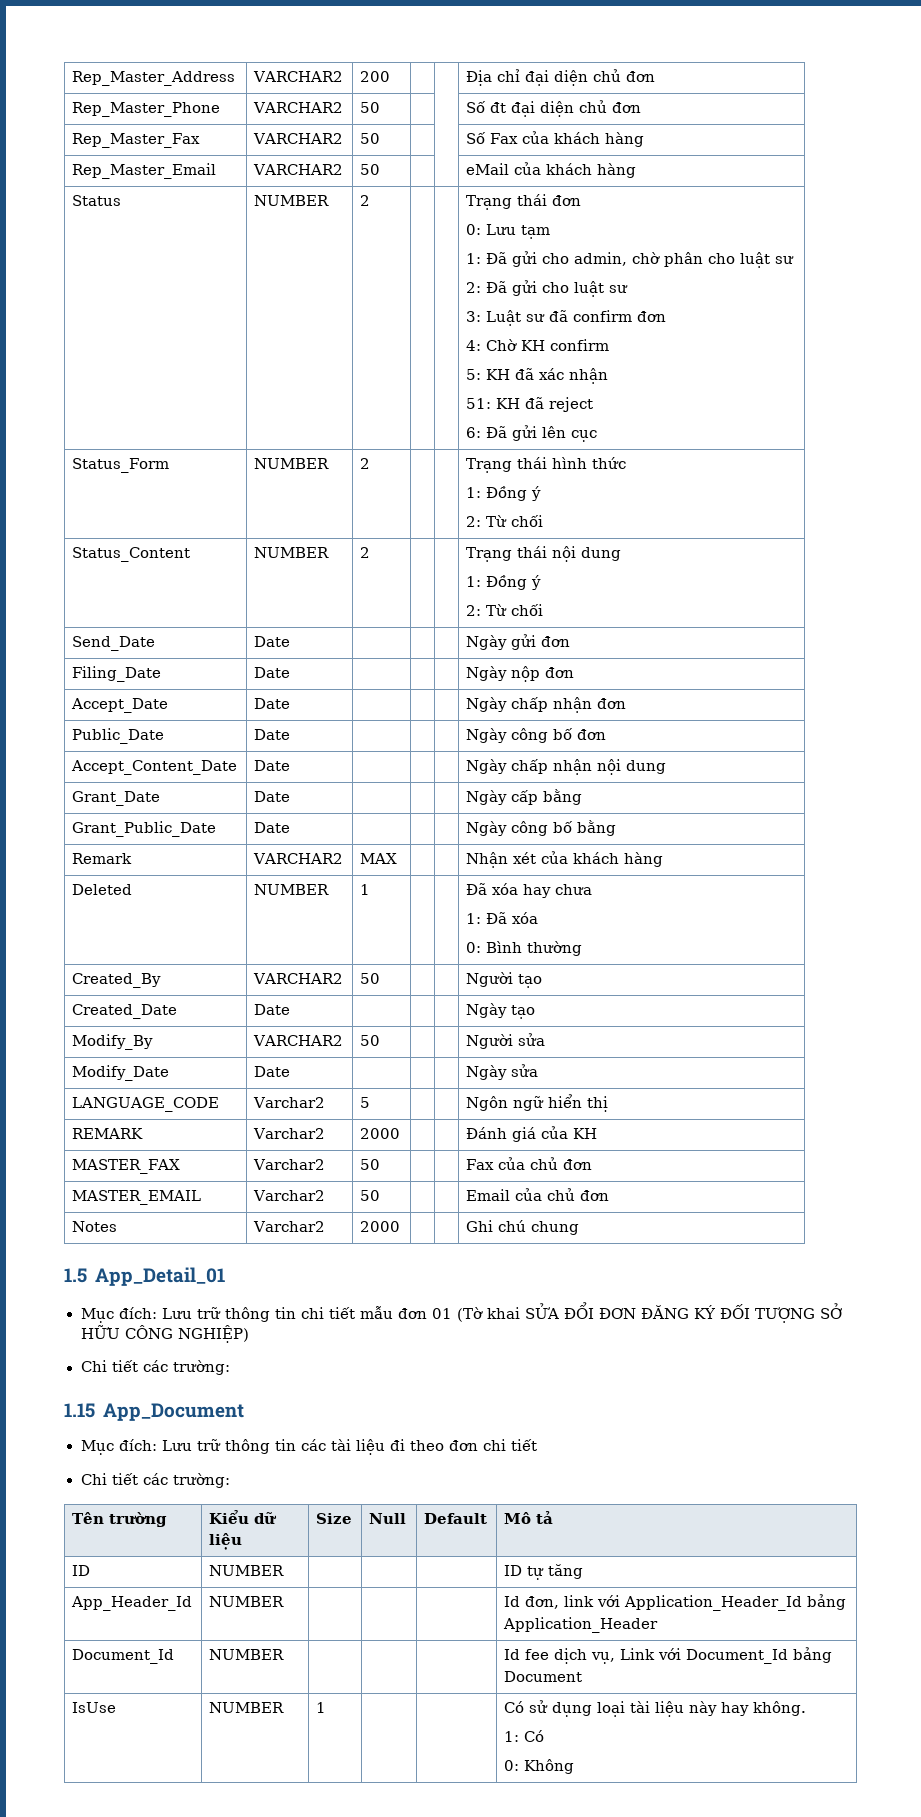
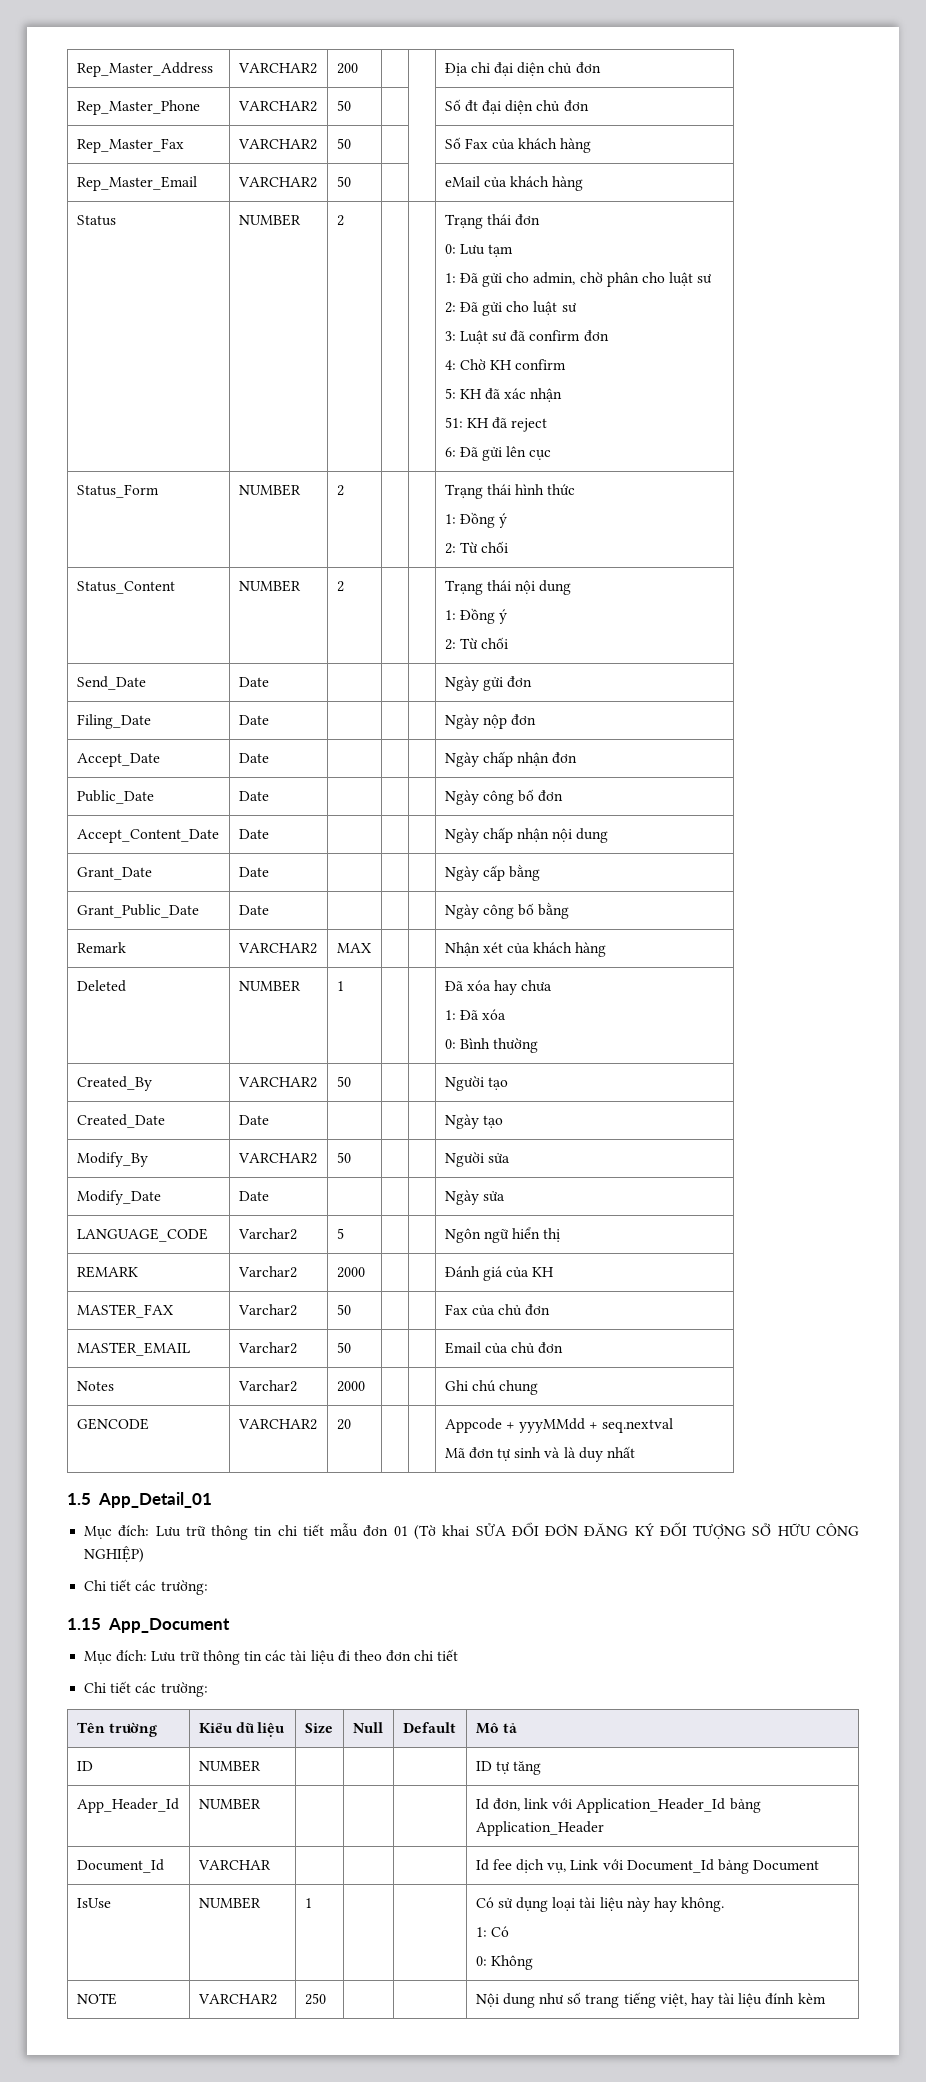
+ GENCODE | VARCHAR2 | 20 | | | Appcode + yyyMMdd + seq.nextval
+ Mã đơn tự sinh và là duy nhất
- Document_Id | NUMBER | | | | Id fee dịch vụ, Link với Document_Id bảng Document
+ Document_Id | VARCHAR | | | | Id fee dịch vụ, Link với Document_Id bảng Document
+ NOTE | VARCHAR2 | 250 | | | Nội dung như số trang tiếng việt, hay tài liệu đính kèm

